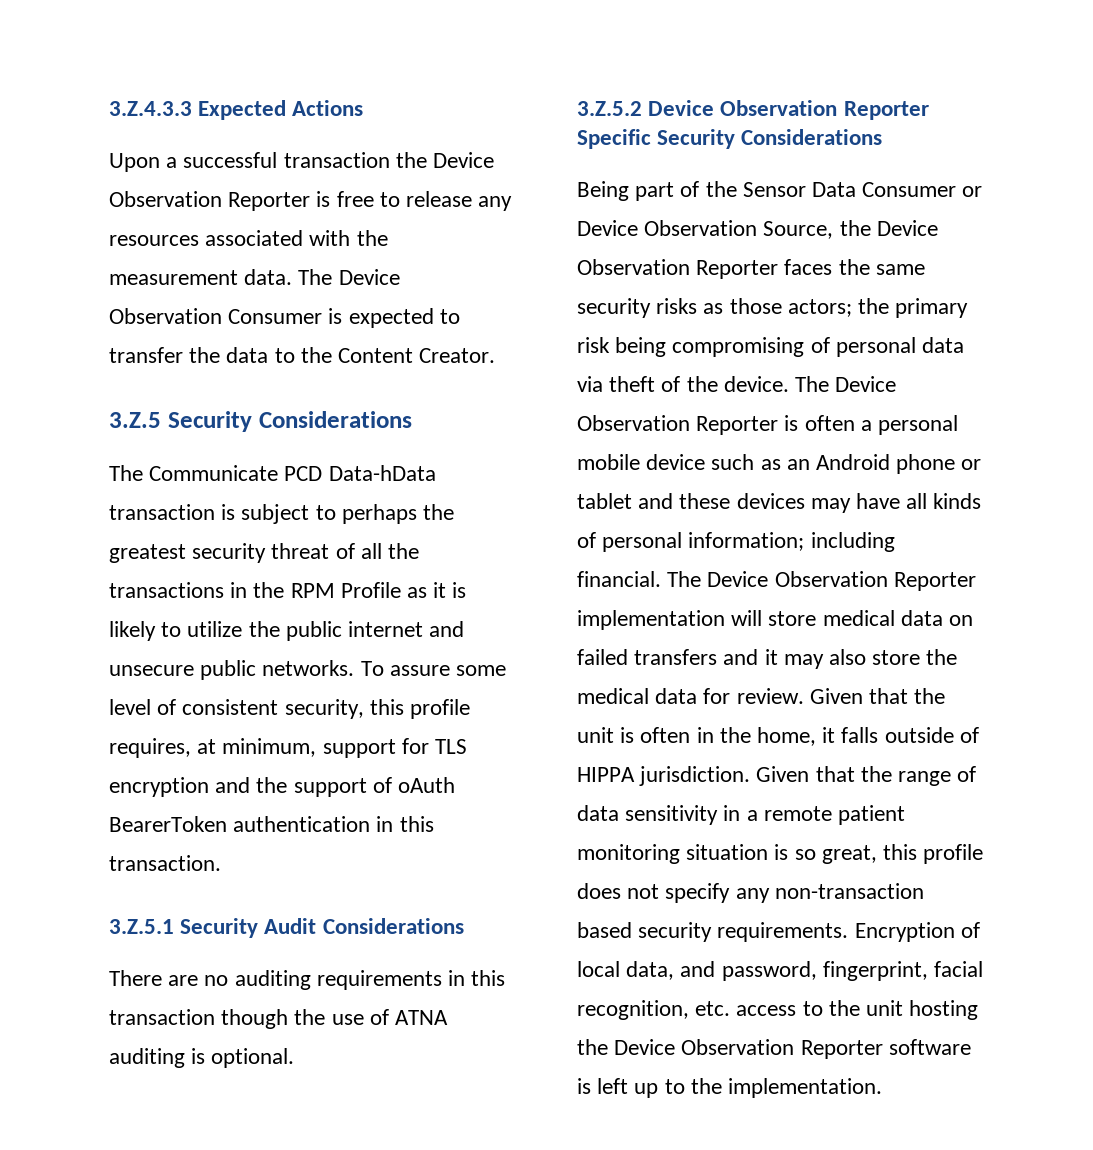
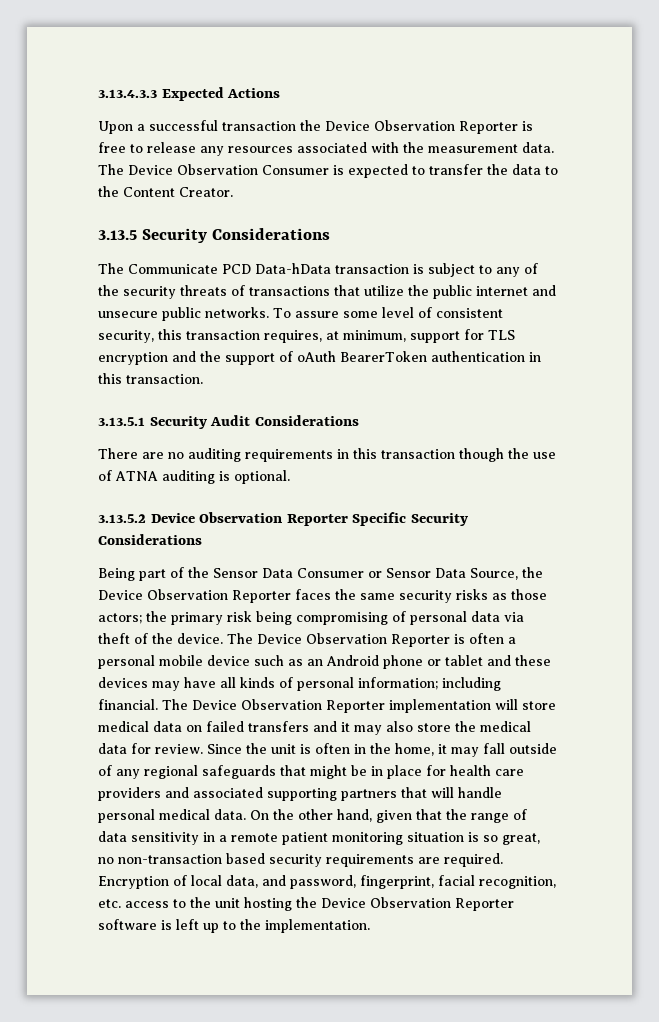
- 3.Z.4.3.3 Expected Actions
+ 3.13.4.3.3 Expected Actions
- 3.Z.5 Security Considerations
+ 3.13.5 Security Considerations
- The Communicate PCD Data-hData transaction is subject to perhaps the greatest security threat of all the transactions in the RPM Profile as it is likely to utilize the public internet and unsecure public networks.
+ The Communicate PCD Data-hData transaction is subject to any of the security threats of transactions that utilize the public internet and unsecure public networks.
- To assure some level of consistent security, this profile requires, at minimum, support for TLS encryption and the support of oAuth BearerToken authentication in this transaction.
+ To assure some level of consistent security, this transaction requires, at minimum, support for TLS encryption and the support of oAuth BearerToken authentication in this transaction.
- 3.Z.5.1 Security Audit Considerations
+ 3.13.5.1 Security Audit Considerations
- 3.Z.5.2 Device Observation Reporter Specific Security Considerations
+ 3.13.5.2 Device Observation Reporter Specific Security Considerations
- Being part of the Sensor Data Consumer or Device Observation Source, the Device Observation Reporter faces the same security risks as those actors; the primary risk being compromising of personal data via theft of the device.
+ Being part of the Sensor Data Consumer or Sensor Data Source, the Device Observation Reporter faces the same security risks as those actors; the primary risk being compromising of personal data via theft of the device.
- Given that the unit is often in the home, it falls outside of HIPPA jurisdiction. Given that the range of data sensitivity in a remote patient monitoring situation is so great, this profile does not specify any non-transaction based security requirements.
+ Since the unit is often in the home, it may fall outside of any regional safeguards that might be in place for health care providers and associated supporting partners that will handle personal medical data. On the other hand, given that the range of data sensitivity in a remote patient monitoring situation is so great, no non-transaction based security requirements are required.

